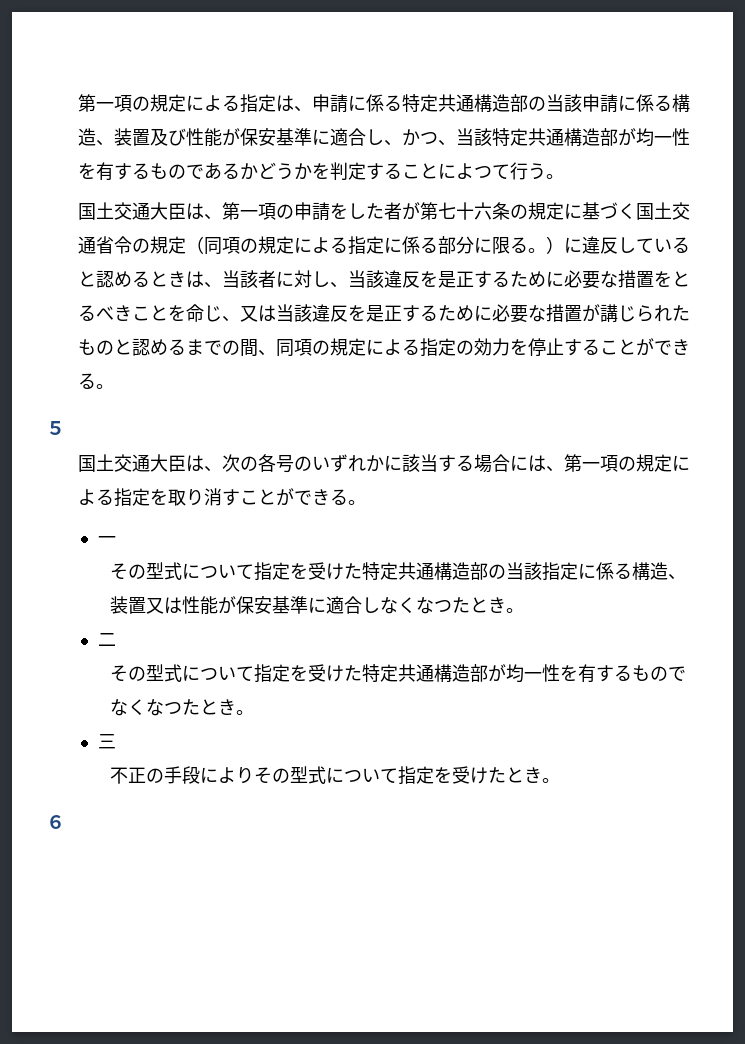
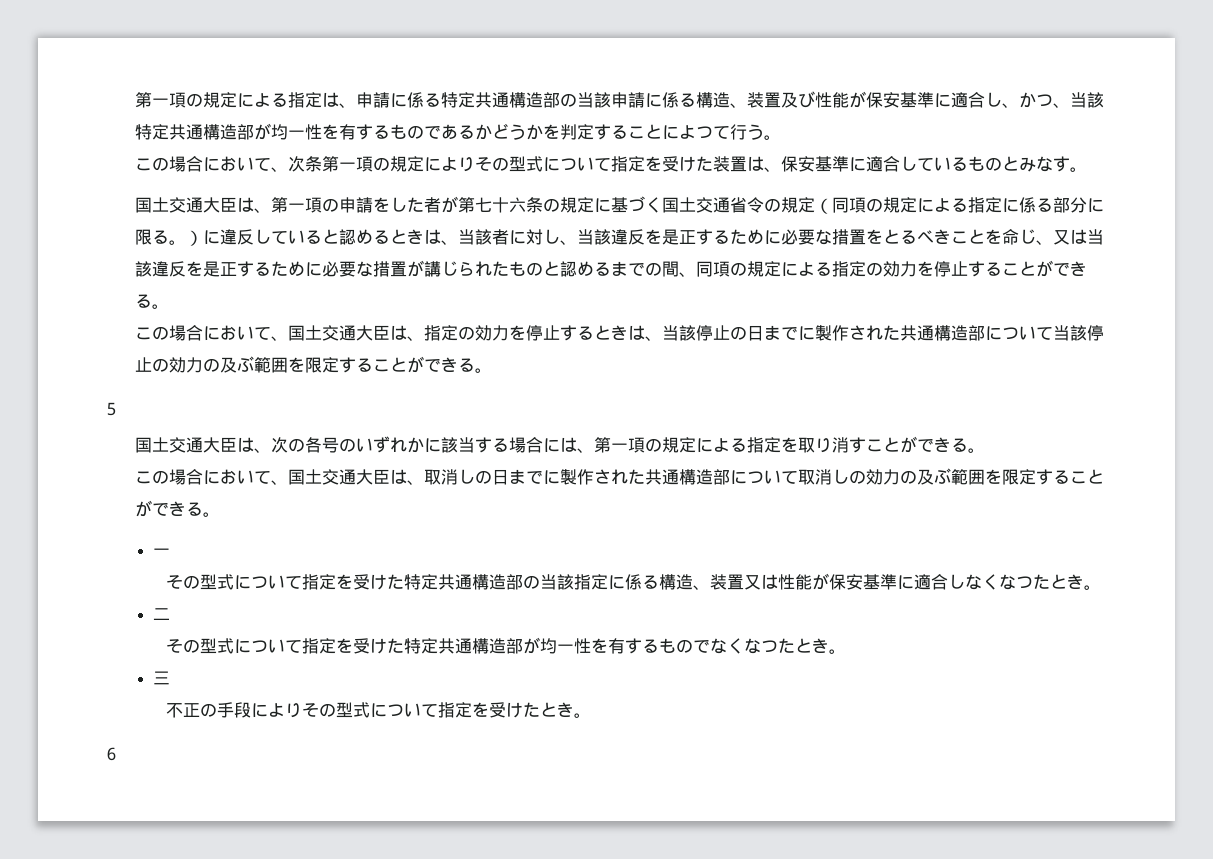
+ この場合において、次条第一項の規定によりその型式について指定を受けた装置は、保安基準に適合しているものとみなす。
+ この場合において、国土交通大臣は、指定の効力を停止するときは、当該停止の日までに製作された共通構造部について当該停止の効力の及ぶ範囲を限定することができる。
+ この場合において、国土交通大臣は、取消しの日までに製作された共通構造部について取消しの効力の及ぶ範囲を限定することができる。

